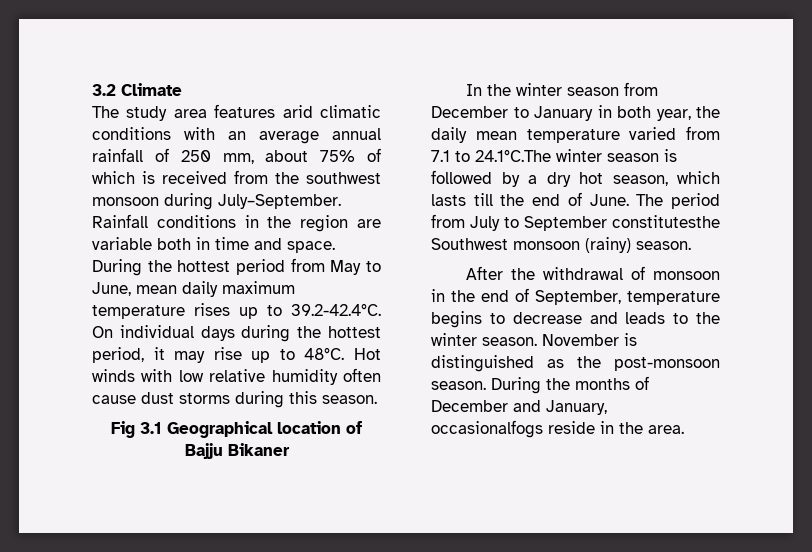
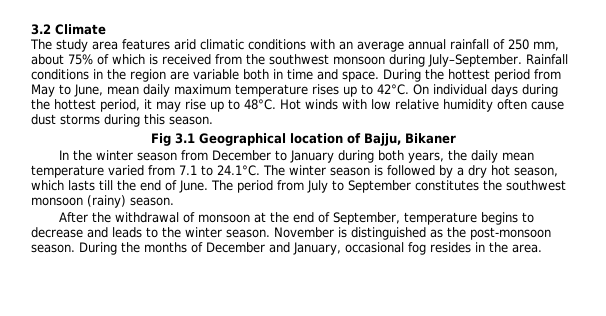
- During the hottest period from May to June, mean daily maximum temperature rises up to 39.2-42.4°C. On individual days during the hottest period, it may rise up to 48°C.
+ During the hottest period from May to June, mean daily maximum temperature rises up to 42°C. On individual days during the hottest period, it may rise up to 48°C.
- Fig 3.1 Geographical location of Bajju Bikaner
+ Fig 3.1 Geographical location of Bajju, Bikaner
- In the winter season from December to January in both year, the daily mean temperature varied from 7.1 to 24.1°C.The winter season is followed by a dry hot season, which lasts till the end of June.
+ In the winter season from December to January during both years, the daily mean temperature varied from 7.1 to 24.1°C. The winter season is followed by a dry hot season, which lasts till the end of June.
- The period from July to September constitutesthe Southwest monsoon (rainy) season.
+ The period from July to September constitutes the southwest monsoon (rainy) season.
- After the withdrawal of monsoon in the end of September, temperature begins to decrease and leads to the winter season.
+ After the withdrawal of monsoon at the end of September, temperature begins to decrease and leads to the winter season.
- During the months of December and January, occasionalfogs reside in the area.
+ During the months of December and January, occasional fog resides in the area.

